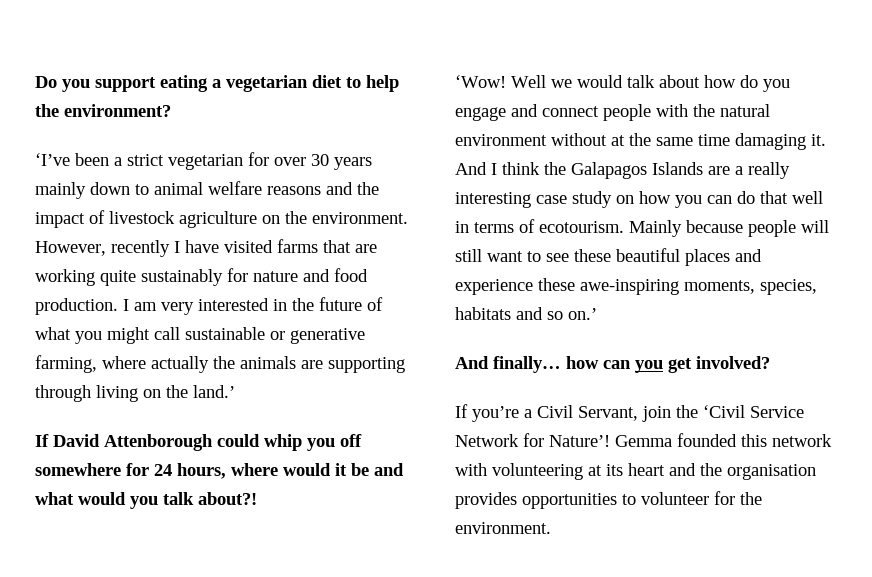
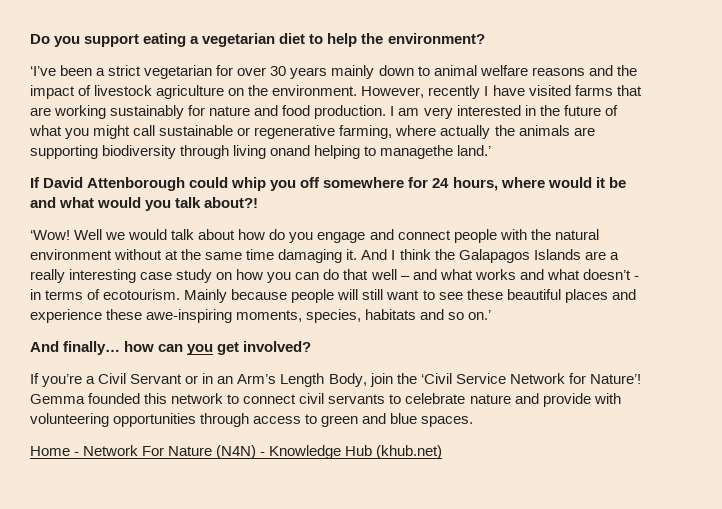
- However, recently I have visited farms that are working quite sustainably for nature and food production.
+ However, recently I have visited farms that are working sustainably for nature and food production.
- I am very interested in the future of what you might call sustainable or generative farming, where actually the animals are supporting through living on the land.’
+ I am very interested in the future of what you might call sustainable or regenerative farming, where actually the animals are supporting biodiversity through living onand helping to managethe land.’
- And I think the Galapagos Islands are a really interesting case study on how you can do that well in terms of ecotourism.
+ And I think the Galapagos Islands are a really interesting case study on how you can do that well – and what works and what doesn’t - in terms of ecotourism.
- If you’re a Civil Servant, join the ‘Civil Service Network for Nature’!
+ If you’re a Civil Servant or in an Arm’s Length Body, join the ‘Civil Service Network for Nature’!
- Gemma founded this network with volunteering at its heart and the organisation provides opportunities to volunteer for the environment.
+ Gemma founded this network to connect civil servants to celebrate nature and provide with volunteering opportunities through access to green and blue spaces.
+ Home - Network For Nature (N4N) - Knowledge Hub (khub.net)

